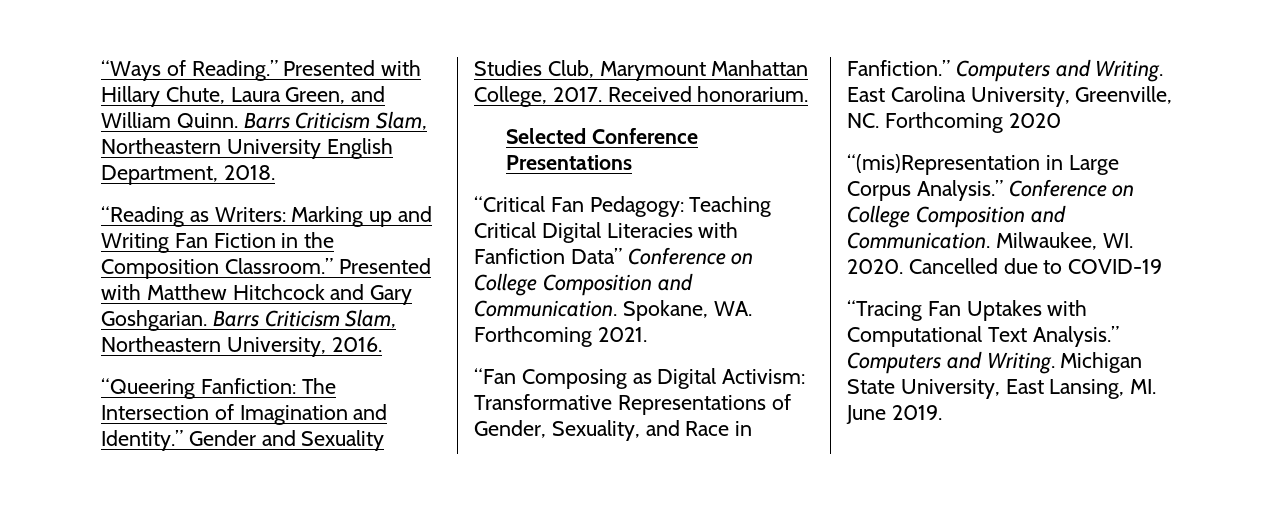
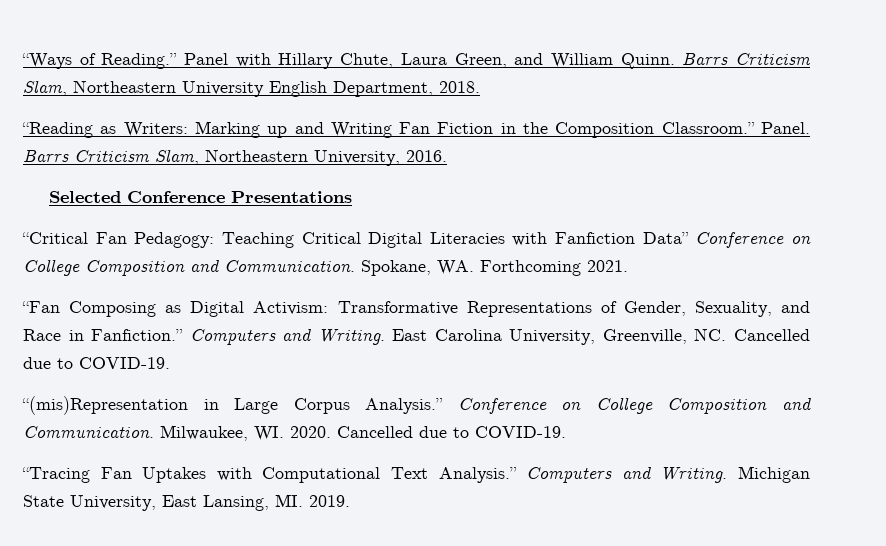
- Presented with Hillary Chute, Laura Green, and William Quinn.
+ Panel with Hillary Chute, Laura Green, and William Quinn.
- Presented with Matthew Hitchcock and Gary Goshgarian.
+ Panel.
- “Queering Fanfiction: The Intersection of Imagination and Identity.” Gender and Sexuality Studies Club, Marymount Manhattan College, 2017. Received honorarium.
- East Carolina University, Greenville, NC. Forthcoming 2020
+ East Carolina University, Greenville, NC. Cancelled due to COVID-19.
- Milwaukee, WI. 2020. Cancelled due to COVID-19
+ Milwaukee, WI. 2020. Cancelled due to COVID-19.
- Michigan State University, East Lansing, MI. June 2019.
+ Michigan State University, East Lansing, MI. 2019.

